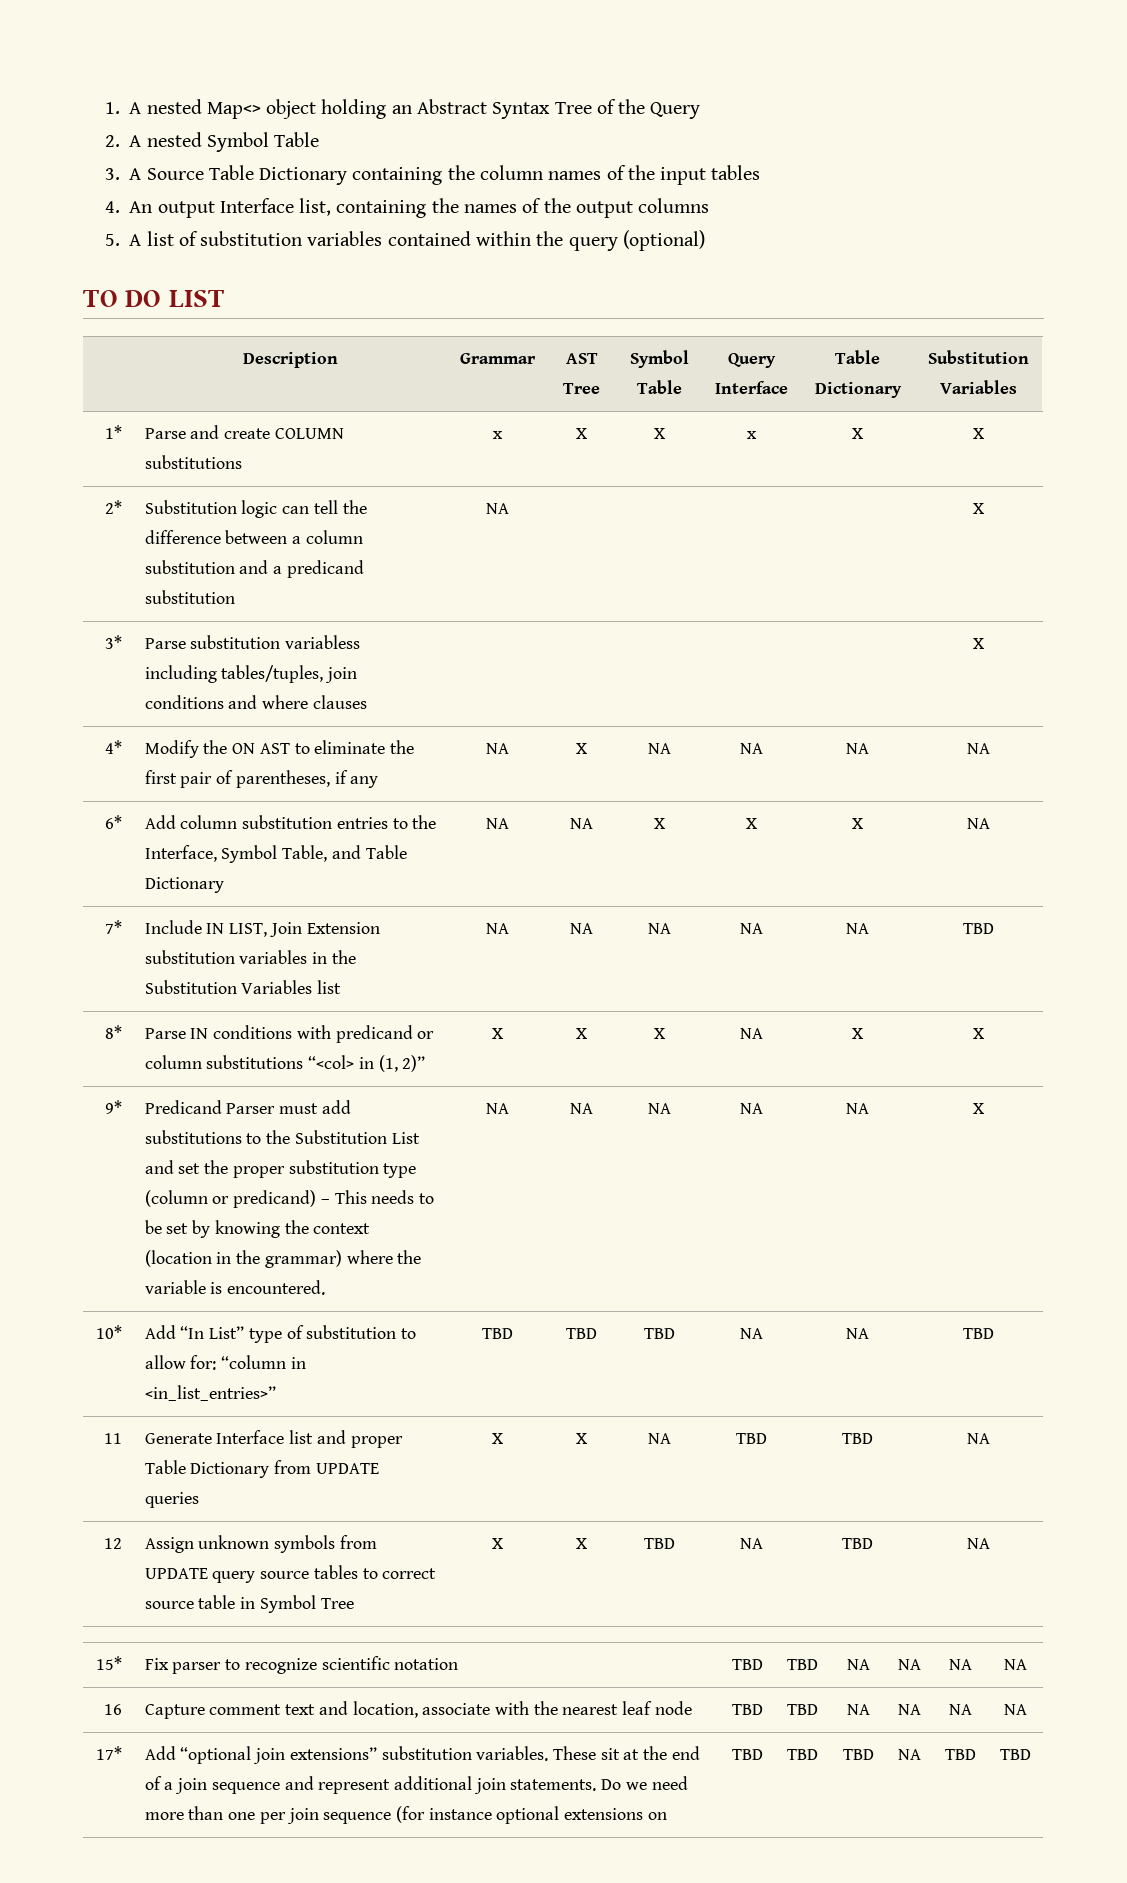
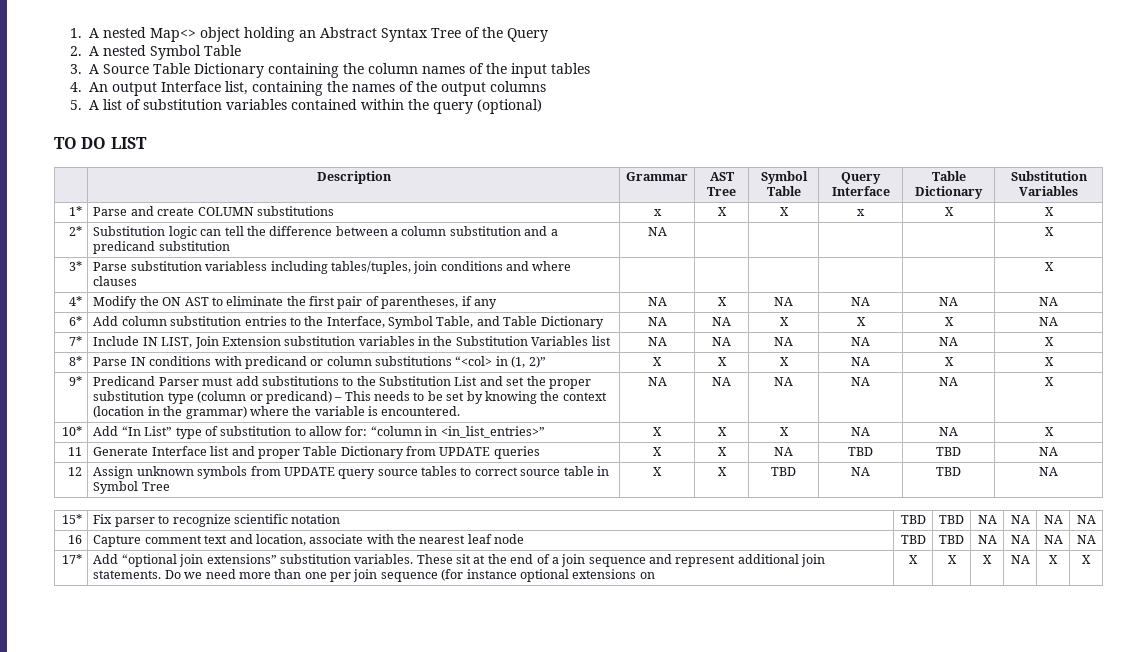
- 7* | Include IN LIST, Join Extension substitution variables in the Substitution Variables list | NA | NA | NA | NA | NA | TBD
+ 7* | Include IN LIST, Join Extension substitution variables in the Substitution Variables list | NA | NA | NA | NA | NA | X
- 10* | Add “In List” type of substitution to allow for: “column in <in_list_entries>” | TBD | TBD | TBD | NA | NA | TBD
+ 10* | Add “In List” type of substitution to allow for: “column in <in_list_entries>” | X | X | X | NA | NA | X
- Do we need more than one per join sequence (for instance optional extensions on | TBD | TBD | TBD | NA | TBD | TBD
+ Do we need more than one per join sequence (for instance optional extensions on | X | X | X | NA | X | X

